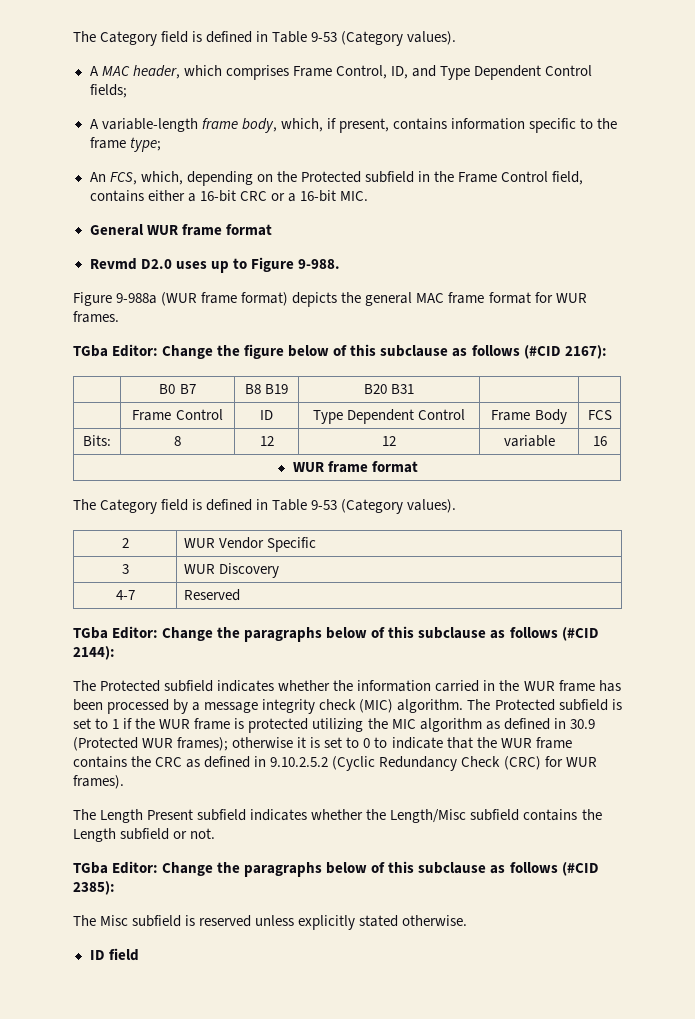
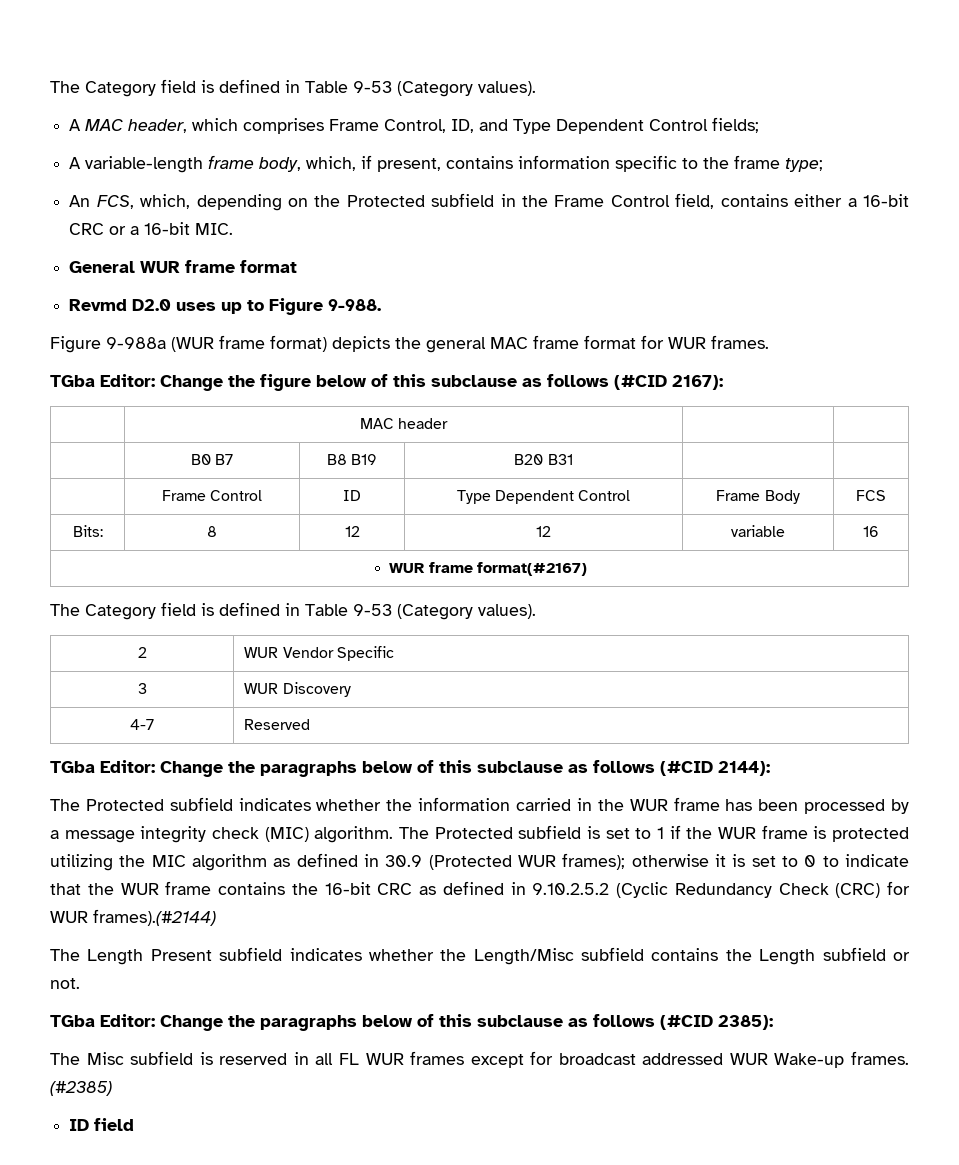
+ | MAC header | |
  Bits: | 8 | 12 | 12 | variable | 16
- WUR frame format
+ WUR frame format(#2167)
- The Protected subfield is set to 1 if the WUR frame is protected utilizing the MIC algorithm as defined in 30.9 (Protected WUR frames); otherwise it is set to 0 to indicate that the WUR frame contains the CRC as defined in 9.10.2.5.2 (Cyclic Redundancy Check (CRC) for WUR frames).
+ The Protected subfield is set to 1 if the WUR frame is protected utilizing the MIC algorithm as defined in 30.9 (Protected WUR frames); otherwise it is set to 0 to indicate that the WUR frame contains the 16-bit CRC as defined in 9.10.2.5.2 (Cyclic Redundancy Check (CRC) for WUR frames).(#2144)
- The Misc subfield is reserved unless explicitly stated otherwise.
+ The Misc subfield is reserved in all FL WUR frames except for broadcast addressed WUR Wake-up frames. (#2385)

